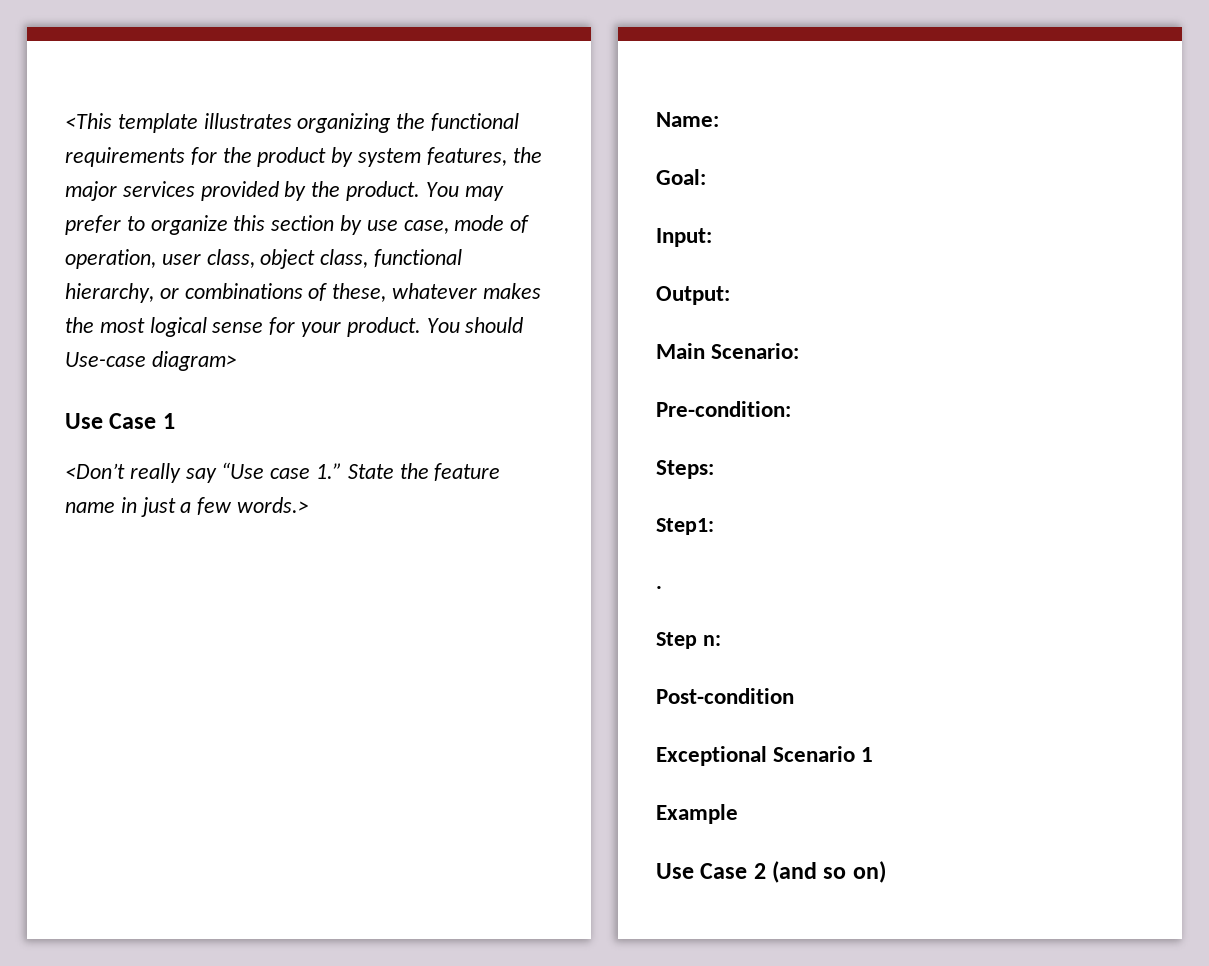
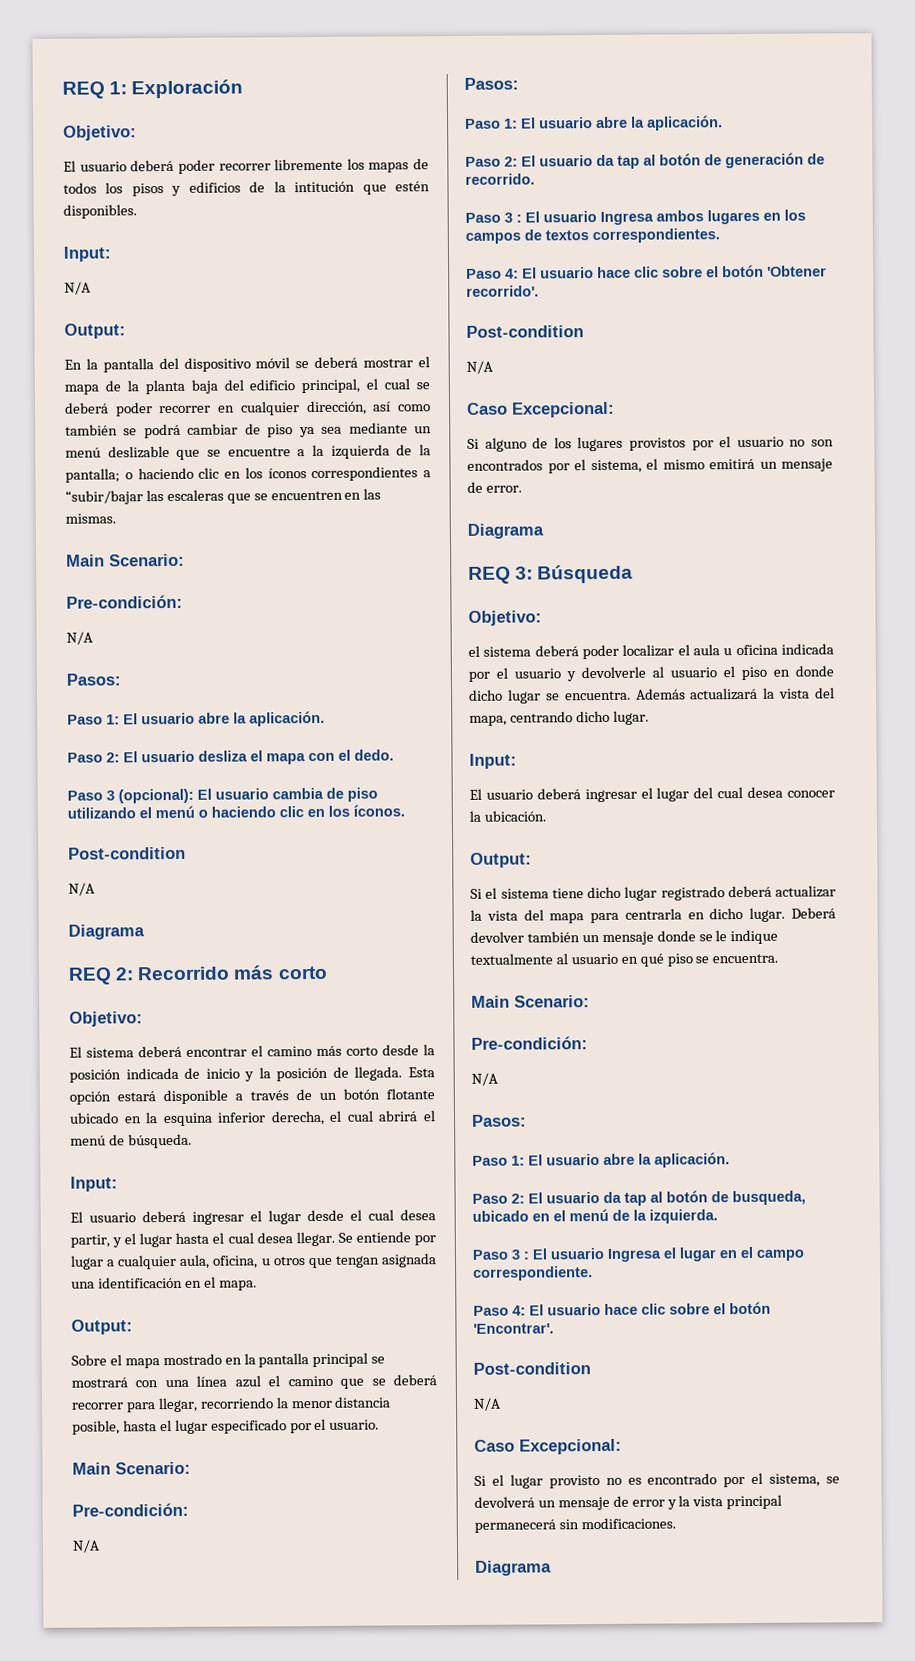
- <This template illustrates organizing the functional requirements for the product by system features, the major services provided by the product. You may prefer to organize this section by use case, mode of operation, user class, object class, functional hierarchy, or combinations of these, whatever makes the most logical sense for your product. You should Use-case diagram>
- Use Case 1
- <Don’t really say “Use case 1.” State the feature name in just a few words.>
- Name:
- Goal:
+ REQ 1: Exploración
+ Objetivo:
+ El usuario deberá poder recorrer libremente los mapas de todos los pisos y edificios de la intitución que estén disponibles.
  Input:
+ N/A
  Output:
+ En la pantalla del dispositivo móvil se deberá mostrar el mapa de la planta baja del edificio principal, el cual se deberá poder recorrer en cualquier dirección, así como también se podrá cambiar de piso ya sea mediante un menú deslizable que se encuentre a la izquierda de la pantalla; o haciendo clic en los íconos correspondientes a “subir/bajar las escaleras que se encuentren en las mismas.
  Main Scenario:
- Pre-condition:
- Steps:
- Step1:
- .
- Step n:
+ Pre-condición:
+ N/A
+ Pasos:
+ Paso 1: El usuario abre la aplicación.
+ Paso 2: El usuario desliza el mapa con el dedo.
+ Paso 3 (opcional): El usuario cambia de piso utilizando el menú o haciendo clic en los íconos.
  Post-condition
- Exceptional Scenario 1
- Example
- Use Case 2 (and so on)
+ N/A
+ Diagrama
+ REQ 2: Recorrido más corto
+ Objetivo:
+ El sistema deberá encontrar el camino más corto desde la posición indicada de inicio y la posición de llegada. Esta opción estará disponible a través de un botón flotante ubicado en la esquina inferior derecha, el cual abrirá el menú de búsqueda.
+ Input:
+ El usuario deberá ingresar el lugar desde el cual desea partir, y el lugar hasta el cual desea llegar. Se entiende por lugar a cualquier aula, oficina, u otros que tengan asignada una identificación en el mapa.
+ Output:
+ Sobre el mapa mostrado en la pantalla principal se mostrará con una línea azul el camino que se deberá recorrer para llegar, recorriendo la menor distancia posible, hasta el lugar especificado por el usuario.
+ Main Scenario:
+ Pre-condición:
+ N/A
+ Pasos:
+ Paso 1: El usuario abre la aplicación.
+ Paso 2: El usuario da tap al botón de generación de recorrido.
+ Paso 3 : El usuario Ingresa ambos lugares en los campos de textos correspondientes.
+ Paso 4: El usuario hace clic sobre el botón 'Obtener recorrido'.
+ Post-condition
+ N/A
+ Caso Excepcional:
+ Si alguno de los lugares provistos por el usuario no son encontrados por el sistema, el mismo emitirá un mensaje de error.
+ Diagrama
+ REQ 3: Búsqueda
+ Objetivo:
+ el sistema deberá poder localizar el aula u oficina indicada por el usuario y devolverle al usuario el piso en donde dicho lugar se encuentra. Además actualizará la vista del mapa, centrando dicho lugar.
+ Input:
+ El usuario deberá ingresar el lugar del cual desea conocer la ubicación.
+ Output:
+ Si el sistema tiene dicho lugar registrado deberá actualizar la vista del mapa para centrarla en dicho lugar. Deberá devolver también un mensaje donde se le indique textualmente al usuario en qué piso se encuentra.
+ Main Scenario:
+ Pre-condición:
+ N/A
+ Pasos:
+ Paso 1: El usuario abre la aplicación.
+ Paso 2: El usuario da tap al botón de busqueda, ubicado en el menú de la izquierda.
+ Paso 3 : El usuario Ingresa el lugar en el campo correspondiente.
+ Paso 4: El usuario hace clic sobre el botón 'Encontrar'.
+ Post-condition
+ N/A
+ Caso Excepcional:
+ Si el lugar provisto no es encontrado por el sistema, se devolverá un mensaje de error y la vista principal permanecerá sin modificaciones.
+ Diagrama

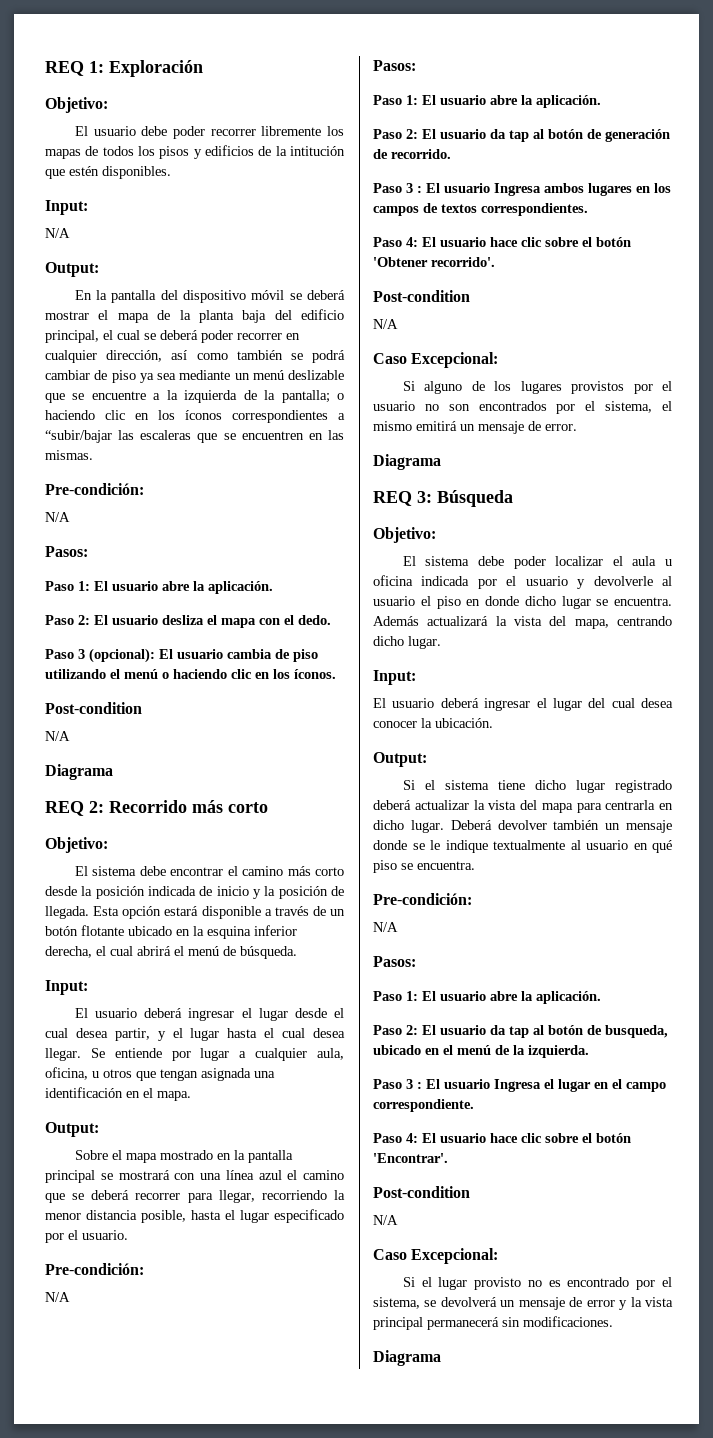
- El usuario deberá poder recorrer libremente los mapas de todos los pisos y edificios de la intitución que estén disponibles.
+ El usuario debe poder recorrer libremente los mapas de todos los pisos y edificios de la intitución que estén disponibles.
  o haciendo clic en los íconos correspondientes a “subir/bajar las escaleras que se encuentren en las mismas.
- Main Scenario:
- El sistema deberá encontrar el camino más corto desde la posición indicada de inicio y la posición de llegada.
+ El sistema debe encontrar el camino más corto desde la posición indicada de inicio y la posición de llegada.
  Sobre el mapa mostrado en la pantalla principal se mostrará con una línea azul el camino que se deberá recorrer para llegar, recorriendo la menor distancia posible, hasta el lugar especificado por el usuario.
- Main Scenario:
- el sistema deberá poder localizar el aula u oficina indicada por el usuario y devolverle al usuario el piso en donde dicho lugar se encuentra.
+ El sistema debe poder localizar el aula u oficina indicada por el usuario y devolverle al usuario el piso en donde dicho lugar se encuentra.
  Deberá devolver también un mensaje donde se le indique textualmente al usuario en qué piso se encuentra.
- Main Scenario:

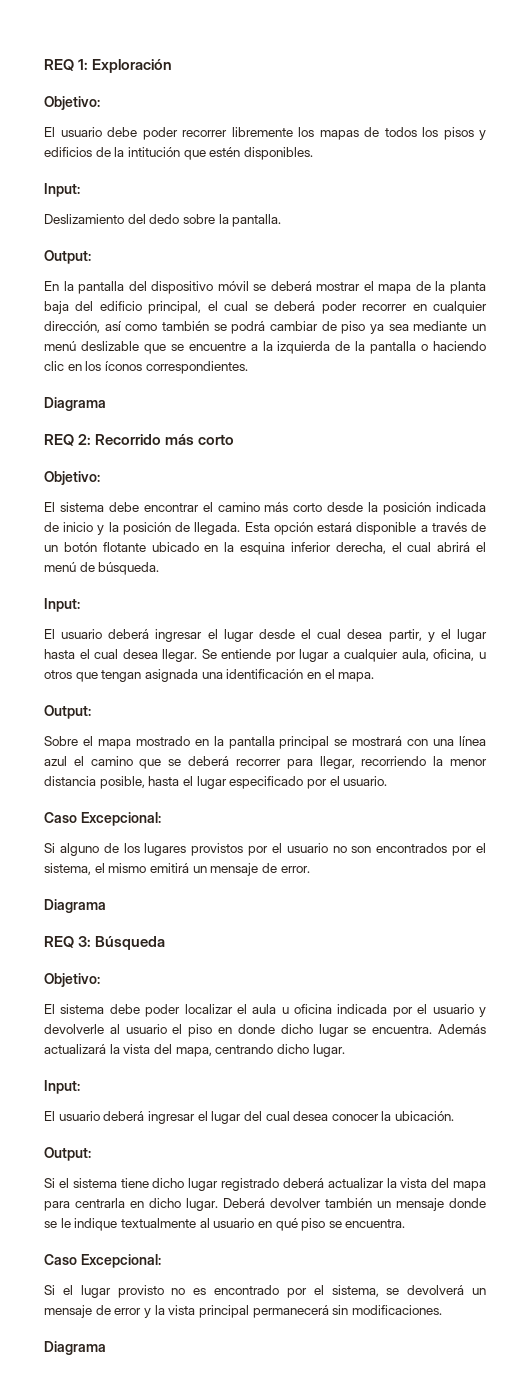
  El usuario debe poder recorrer libremente los mapas de todos los pisos y edificios de la intitución que estén disponibles.
  Input:
- N/A
+ Deslizamiento del dedo sobre la pantalla.
- En la pantalla del dispositivo móvil se deberá mostrar el mapa de la planta baja del edificio principal, el cual se deberá poder recorrer en cualquier dirección, así como también se podrá cambiar de piso ya sea mediante un menú deslizable que se encuentre a la izquierda de la pantalla; o haciendo clic en los íconos correspondientes a “subir/bajar las escaleras que se encuentren en las mismas.
- Pre-condición:
- N/A
- Pasos:
- Paso 1: El usuario abre la aplicación.
- Paso 2: El usuario desliza el mapa con el dedo.
- Paso 3 (opcional): El usuario cambia de piso utilizando el menú o haciendo clic en los íconos.
- Post-condition
- N/A
+ En la pantalla del dispositivo móvil se deberá mostrar el mapa de la planta baja del edificio principal, el cual se deberá poder recorrer en cualquier dirección, así como también se podrá cambiar de piso ya sea mediante un menú deslizable que se encuentre a la izquierda de la pantalla o haciendo clic en los íconos correspondientes.
  Sobre el mapa mostrado en la pantalla principal se mostrará con una línea azul el camino que se deberá recorrer para llegar, recorriendo la menor distancia posible, hasta el lugar especificado por el usuario.
- Pre-condición:
- N/A
- Pasos:
- Paso 1: El usuario abre la aplicación.
- Paso 2: El usuario da tap al botón de generación de recorrido.
- Paso 3 : El usuario Ingresa ambos lugares en los campos de textos correspondientes.
- Paso 4: El usuario hace clic sobre el botón 'Obtener recorrido'.
- Post-condition
- N/A
  Deberá devolver también un mensaje donde se le indique textualmente al usuario en qué piso se encuentra.
- Pre-condición:
- N/A
- Pasos:
- Paso 1: El usuario abre la aplicación.
- Paso 2: El usuario da tap al botón de busqueda, ubicado en el menú de la izquierda.
- Paso 3 : El usuario Ingresa el lugar en el campo correspondiente.
- Paso 4: El usuario hace clic sobre el botón 'Encontrar'.
- Post-condition
- N/A

